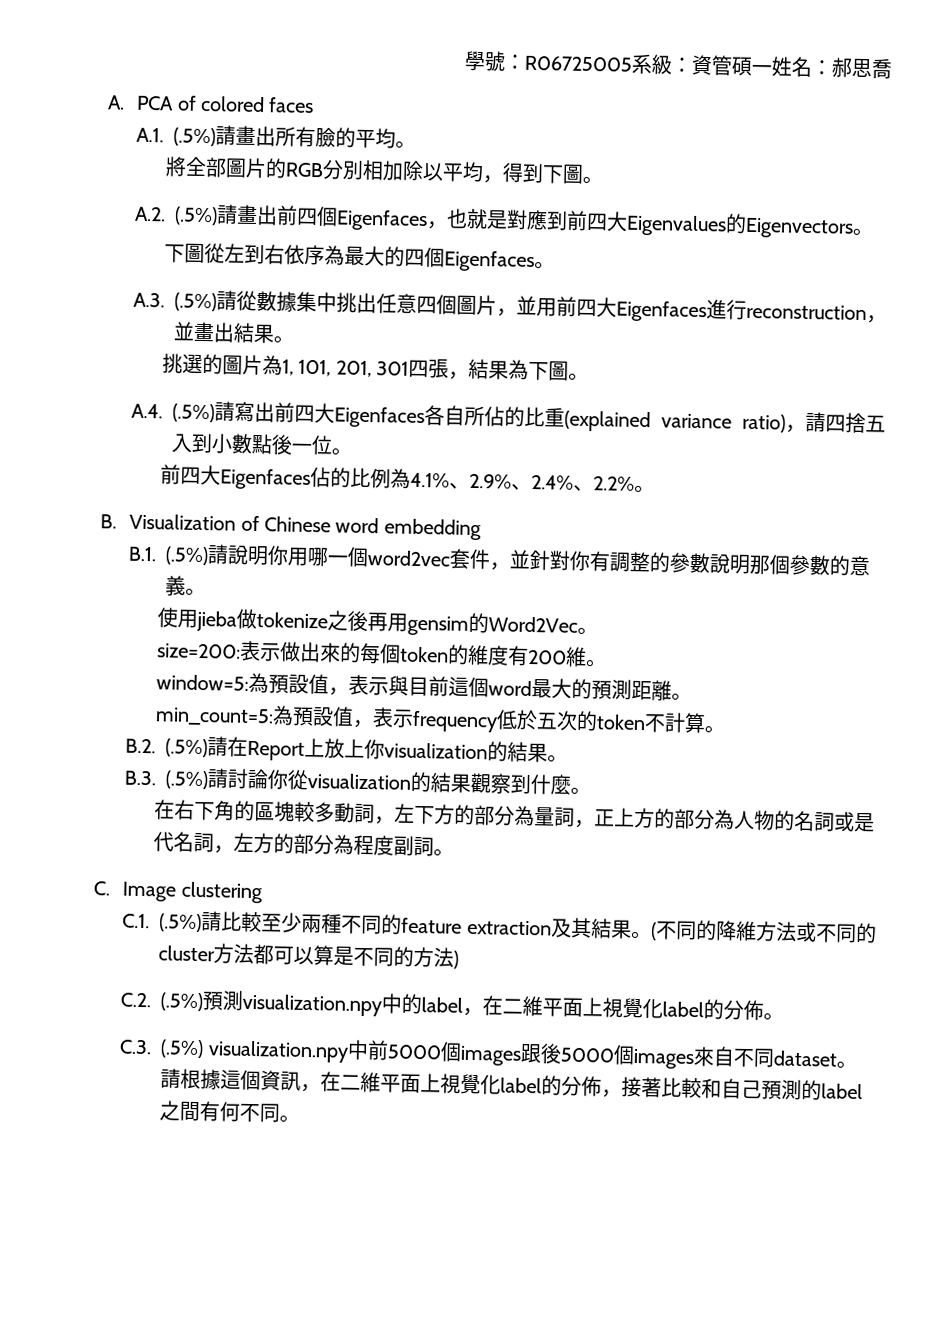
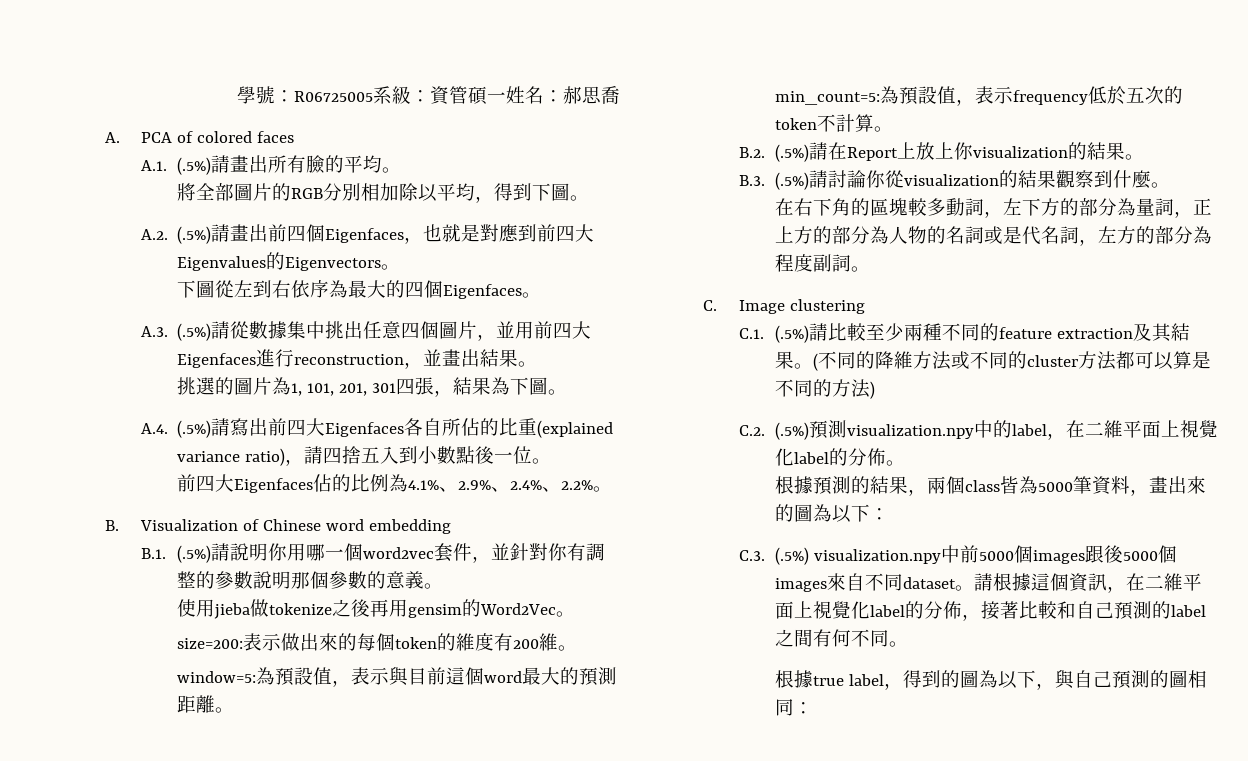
+ 根據預測的結果，兩個class皆為5000筆資料，畫出來的圖為以下：
+ 根據true label，得到的圖為以下，與自己預測的圖相同：

